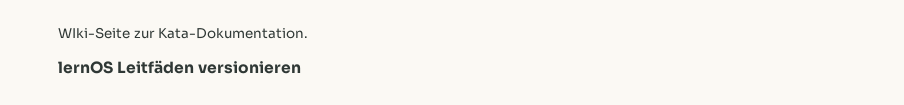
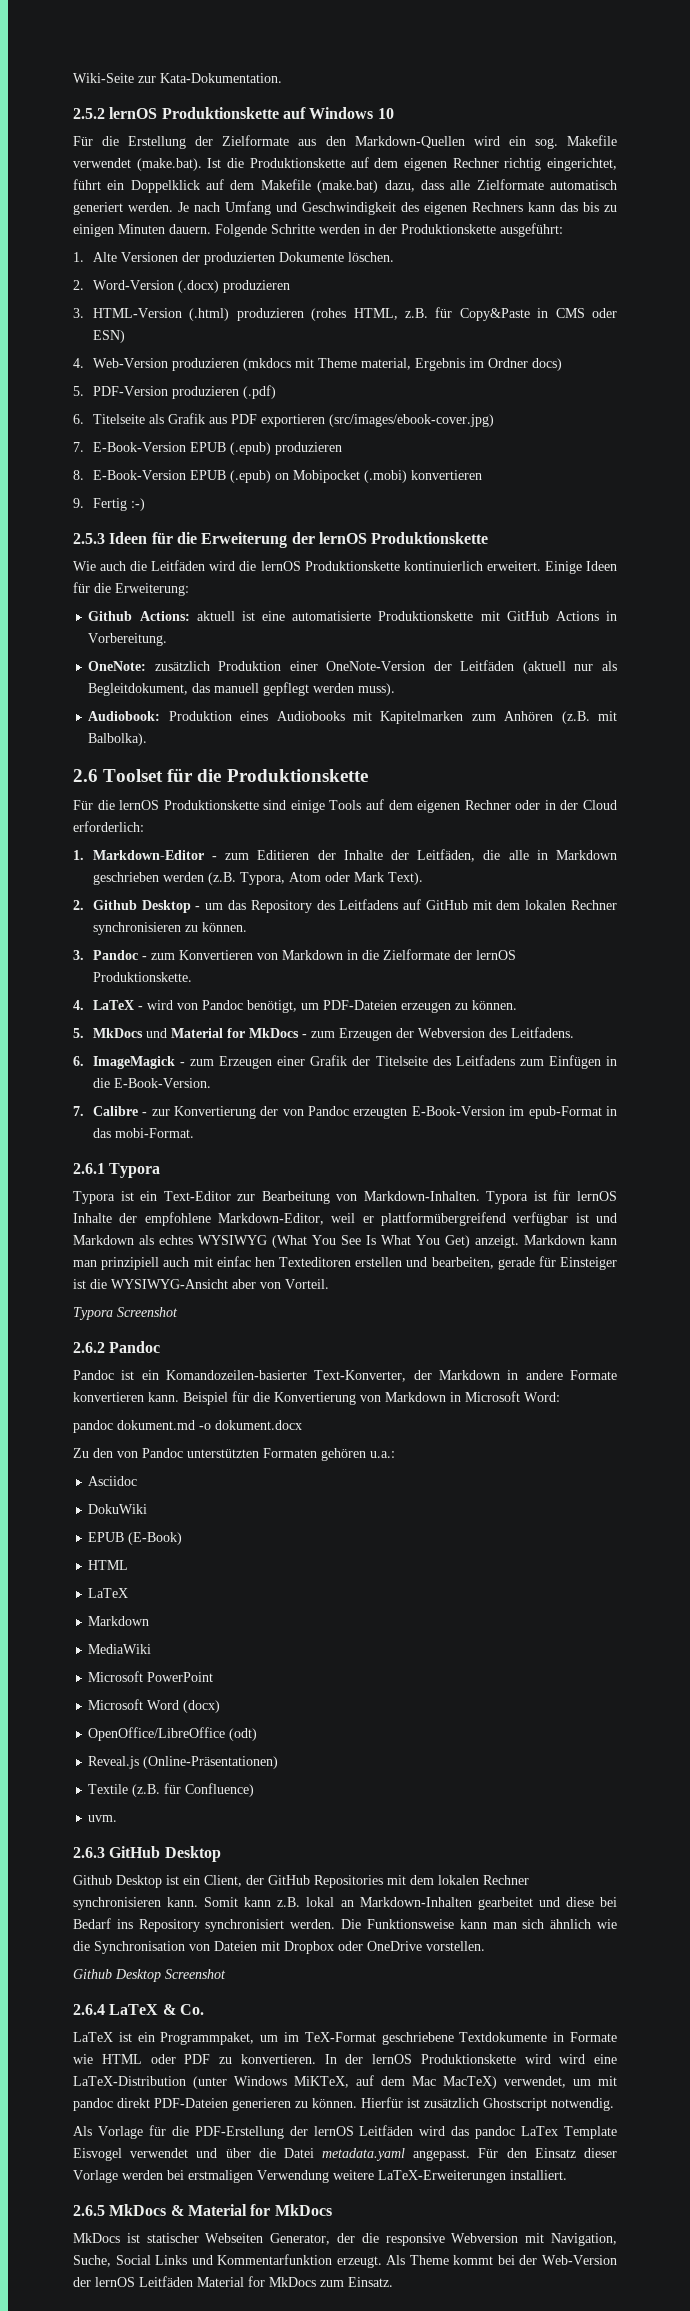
- WIki-Seite zur Kata-Dokumentation.
+ Wiki-Seite zur Kata-Dokumentation.
- lernOS Leitfäden versionieren
+ 2.5.2 lernOS Produktionskette auf Windows 10
+ Für die Erstellung der Zielformate aus den Markdown-Quellen wird ein sog. Makefile verwendet (make.bat). Ist die Produktionskette auf dem eigenen Rechner richtig eingerichtet, führt ein Doppelklick auf dem Makefile (make.bat) dazu, dass alle Zielformate automatisch generiert werden. Je nach Umfang und Geschwindigkeit des eigenen Rechners kann das bis zu einigen Minuten dauern. Folgende Schritte werden in der Produktionskette ausgeführt:
+ 1. Alte Versionen der produzierten Dokumente löschen.
+ 2. Word-Version (.docx) produzieren
+ 3. HTML-Version (.html) produzieren (rohes HTML, z.B. für Copy&Paste in CMS oder ESN)
+ 4. Web-Version produzieren (mkdocs mit Theme material, Ergebnis im Ordner docs)
+ 5. PDF-Version produzieren (.pdf)
+ 6. Titelseite als Grafik aus PDF exportieren (src/images/ebook-cover.jpg)
+ 7. E-Book-Version EPUB (.epub) produzieren
+ 8. E-Book-Version EPUB (.epub) on Mobipocket (.mobi) konvertieren
+ 9. Fertig :-)
+ 2.5.3 Ideen für die Erweiterung der lernOS Produktionskette
+ Wie auch die Leitfäden wird die lernOS Produktionskette kontinuierlich erweitert. Einige Ideen für die Erweiterung:
+ Github Actions: aktuell ist eine automatisierte Produktionskette mit GitHub Actions in Vorbereitung.
+ OneNote: zusätzlich Produktion einer OneNote-Version der Leitfäden (aktuell nur als Begleitdokument, das manuell gepflegt werden muss).
+ Audiobook: Produktion eines Audiobooks mit Kapitelmarken zum Anhören (z.B. mit Balbolka).
+ 2.6 Toolset für die Produktionskette
+ Für die lernOS Produktionskette sind einige Tools auf dem eigenen Rechner oder in der Cloud erforderlich:
+ 1. Markdown-Editor - zum Editieren der Inhalte der Leitfäden, die alle in Markdown geschrieben werden (z.B. Typora, Atom oder Mark Text).
+ 2. Github Desktop - um das Repository des Leitfadens auf GitHub mit dem lokalen Rechner synchronisieren zu können.
+ 3. Pandoc - zum Konvertieren von Markdown in die Zielformate der lernOS Produktionskette.
+ 4. LaTeX - wird von Pandoc benötigt, um PDF-Dateien erzeugen zu können.
+ 5. MkDocs und Material for MkDocs - zum Erzeugen der Webversion des Leitfadens.
+ 6. ImageMagick - zum Erzeugen einer Grafik der Titelseite des Leitfadens zum Einfügen in die E-Book-Version.
+ 7. Calibre - zur Konvertierung der von Pandoc erzeugten E-Book-Version im epub-Format in das mobi-Format.
+ 2.6.1 Typora
+ Typora ist ein Text-Editor zur Bearbeitung von Markdown-Inhalten. Typora ist für lernOS Inhalte der empfohlene Markdown-Editor, weil er plattformübergreifend verfügbar ist und Markdown als echtes WYSIWYG (What You See Is What You Get) anzeigt. Markdown kann man prinzipiell auch mit einfac hen Texteditoren erstellen und bearbeiten, gerade für Einsteiger ist die WYSIWYG-Ansicht aber von Vorteil.
+ Typora Screenshot
+ 2.6.2 Pandoc
+ Pandoc ist ein Komandozeilen-basierter Text-Konverter, der Markdown in andere Formate konvertieren kann. Beispiel für die Konvertierung von Markdown in Microsoft Word:
+ pandoc dokument.md -o dokument.docx
+ Zu den von Pandoc unterstützten Formaten gehören u.a.:
+ Asciidoc
+ DokuWiki
+ EPUB (E-Book)
+ HTML
+ LaTeX
+ Markdown
+ MediaWiki
+ Microsoft PowerPoint
+ Microsoft Word (docx)
+ OpenOffice/LibreOffice (odt)
+ Reveal.js (Online-Präsentationen)
+ Textile (z.B. für Confluence)
+ uvm.
+ 2.6.3 GitHub Desktop
+ Github Desktop ist ein Client, der GitHub Repositories mit dem lokalen Rechner synchronisieren kann. Somit kann z.B. lokal an Markdown-Inhalten gearbeitet und diese bei Bedarf ins Repository synchronisiert werden. Die Funktionsweise kann man sich ähnlich wie die Synchronisation von Dateien mit Dropbox oder OneDrive vorstellen.
+ Github Desktop Screenshot
+ 2.6.4 LaTeX & Co.
+ LaTeX ist ein Programmpaket, um im TeX-Format geschriebene Textdokumente in Formate wie HTML oder PDF zu konvertieren. In der lernOS Produktionskette wird wird eine LaTeX-Distribution (unter Windows MiKTeX, auf dem Mac MacTeX) verwendet, um mit pandoc direkt PDF-Dateien generieren zu können. Hierfür ist zusätzlich Ghostscript notwendig.
+ Als Vorlage für die PDF-Erstellung der lernOS Leitfäden wird das pandoc LaTex Template Eisvogel verwendet und über die Datei metadata.yaml angepasst. Für den Einsatz dieser Vorlage werden bei erstmaligen Verwendung weitere LaTeX-Erweiterungen installiert.
+ 2.6.5 MkDocs & Material for MkDocs
+ MkDocs ist statischer Webseiten Generator, der die responsive Webversion mit Navigation, Suche, Social Links und Kommentarfunktion erzeugt. Als Theme kommt bei der Web-Version der lernOS Leitfäden Material for MkDocs zum Einsatz.

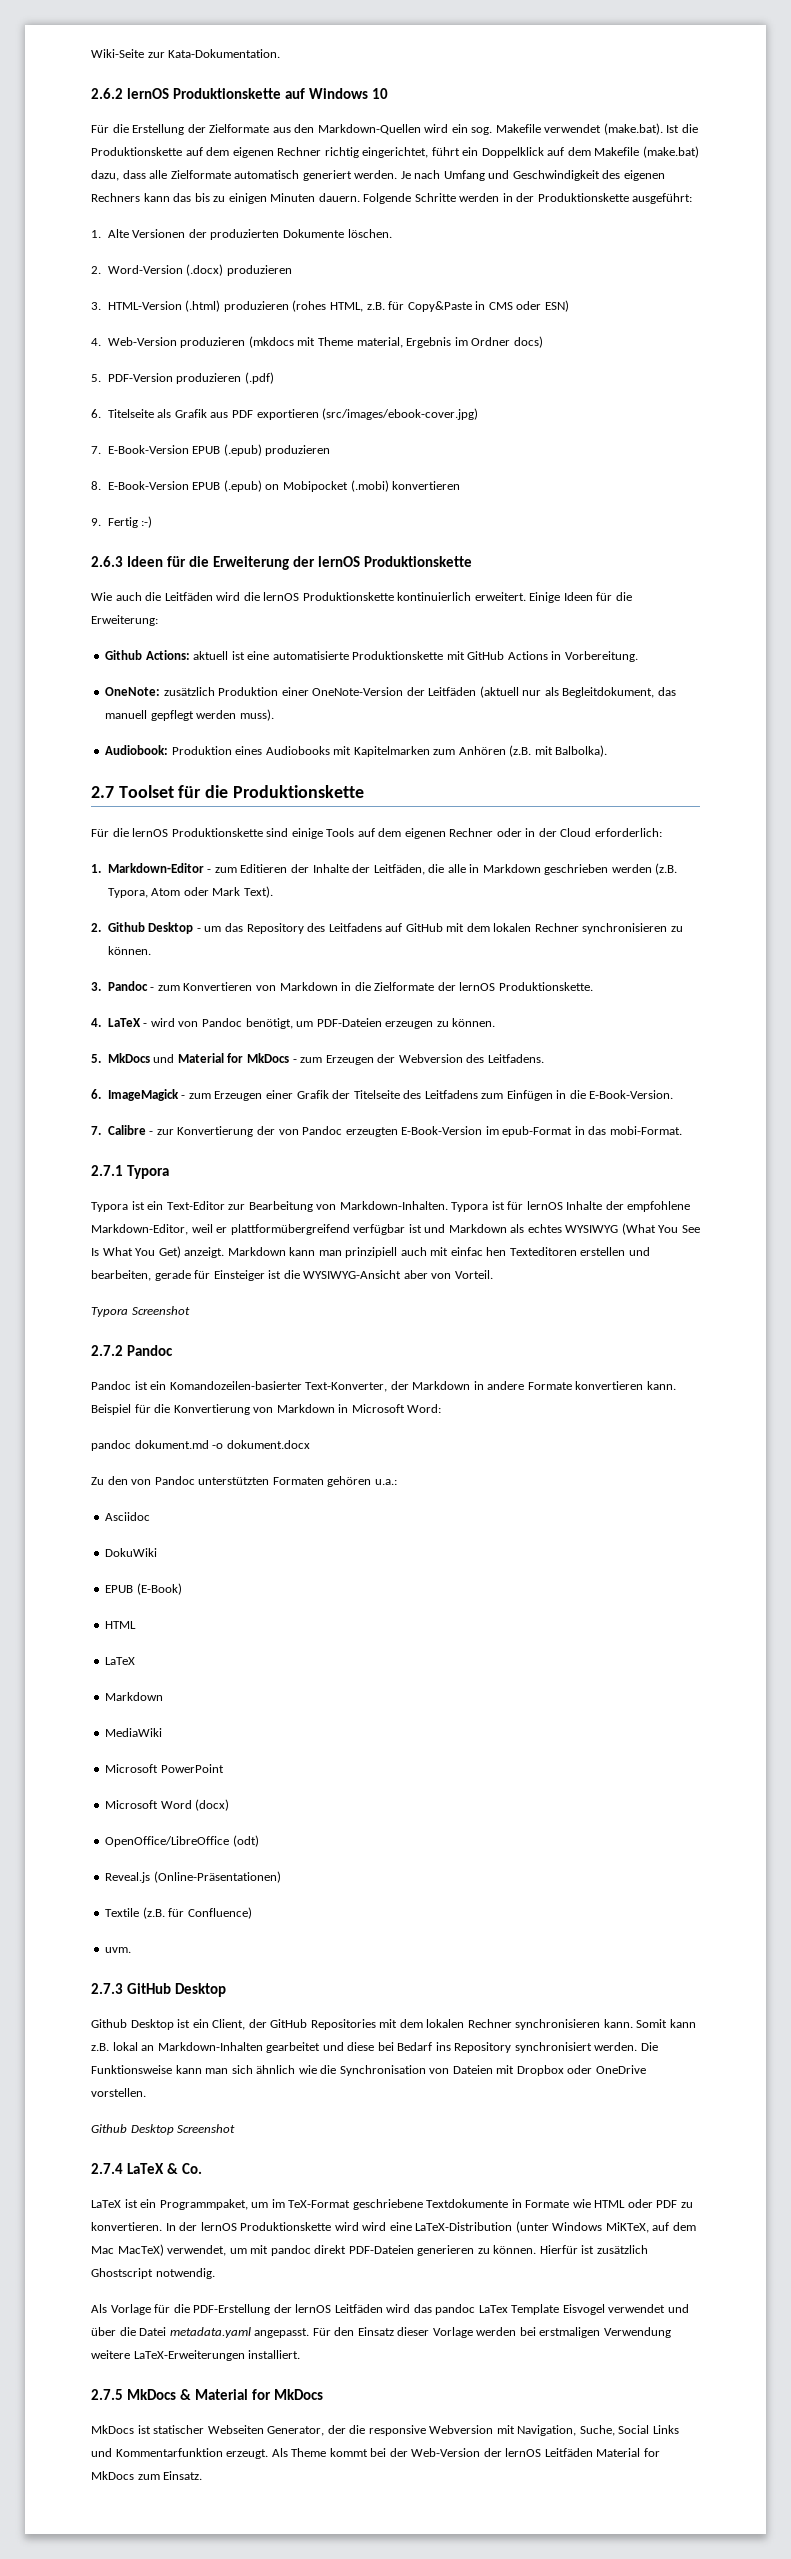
- 2.5.2 lernOS Produktionskette auf Windows 10
+ 2.6.2 lernOS Produktionskette auf Windows 10
- 2.5.3 Ideen für die Erweiterung der lernOS Produktionskette
+ 2.6.3 Ideen für die Erweiterung der lernOS Produktionskette
- 2.6 Toolset für die Produktionskette
+ 2.7 Toolset für die Produktionskette
- 2.6.1 Typora
+ 2.7.1 Typora
- 2.6.2 Pandoc
+ 2.7.2 Pandoc
- 2.6.3 GitHub Desktop
+ 2.7.3 GitHub Desktop
- 2.6.4 LaTeX & Co.
+ 2.7.4 LaTeX & Co.
- 2.6.5 MkDocs & Material for MkDocs
+ 2.7.5 MkDocs & Material for MkDocs

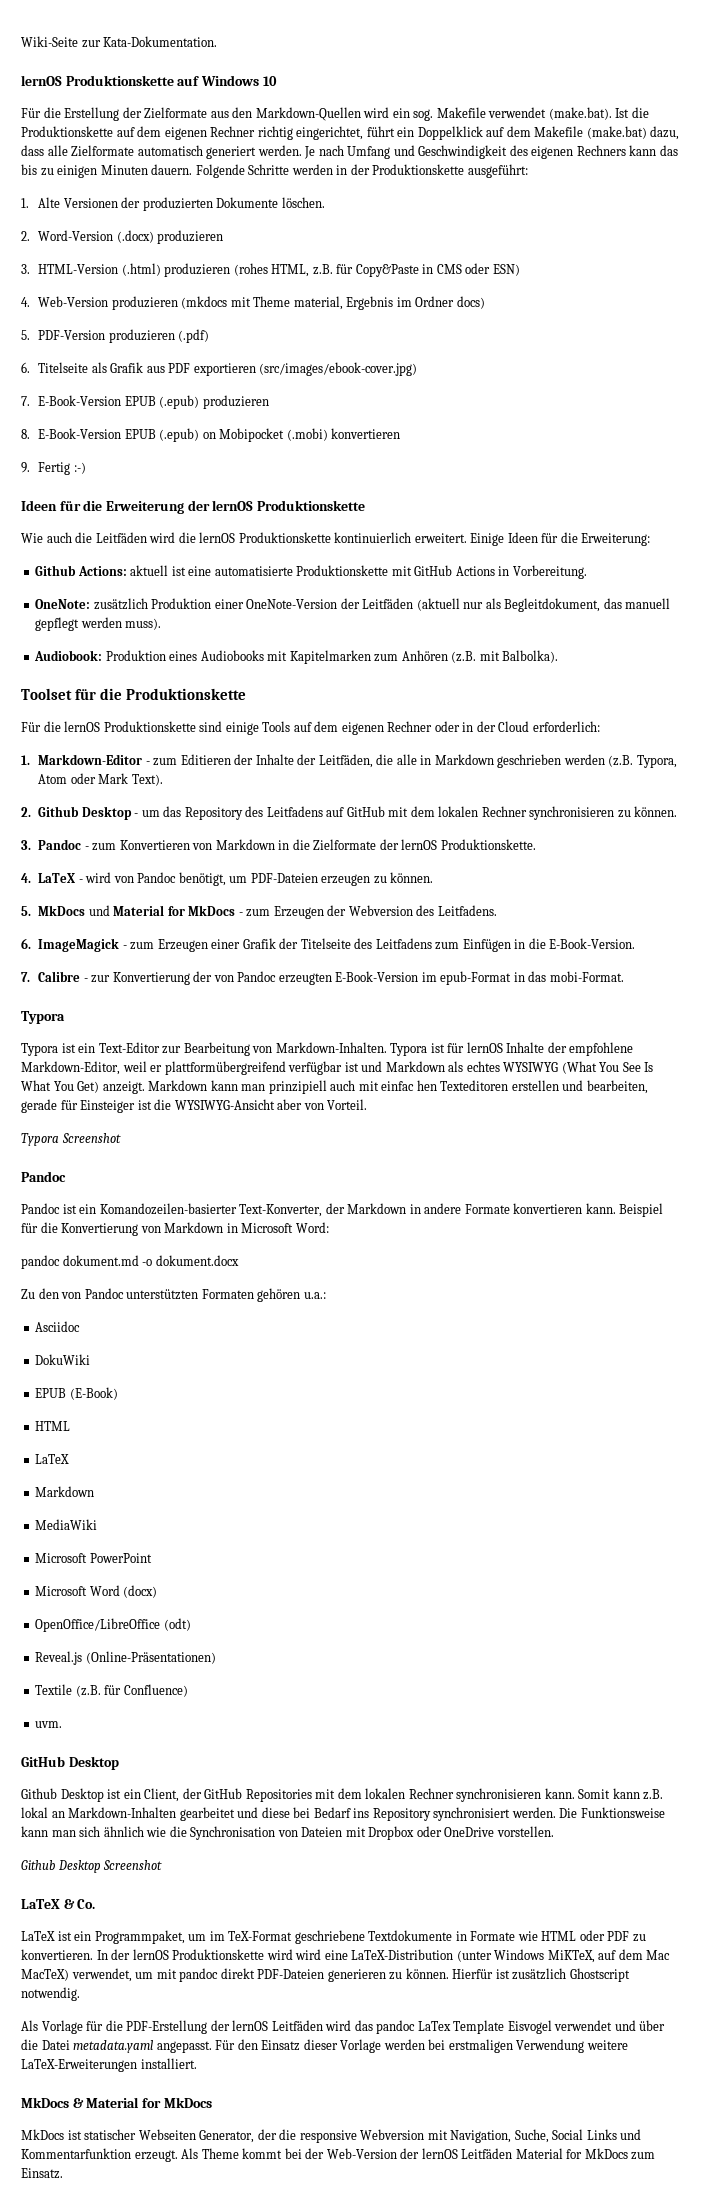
- 2.6.2 lernOS Produktionskette auf Windows 10
+ lernOS Produktionskette auf Windows 10
- 2.6.3 Ideen für die Erweiterung der lernOS Produktionskette
+ Ideen für die Erweiterung der lernOS Produktionskette
- 2.7 Toolset für die Produktionskette
+ Toolset für die Produktionskette
  7. Calibre - zur Konvertierung der von Pandoc erzeugten E-Book-Version im epub-Format in das mobi-Format.
- 2.7.1 Typora
+ Typora
  Typora Screenshot
- 2.7.2 Pandoc
+ Pandoc
- 2.7.3 GitHub Desktop
+ GitHub Desktop
- 2.7.4 LaTeX & Co.
+ LaTeX & Co.
- 2.7.5 MkDocs & Material for MkDocs
+ MkDocs & Material for MkDocs

